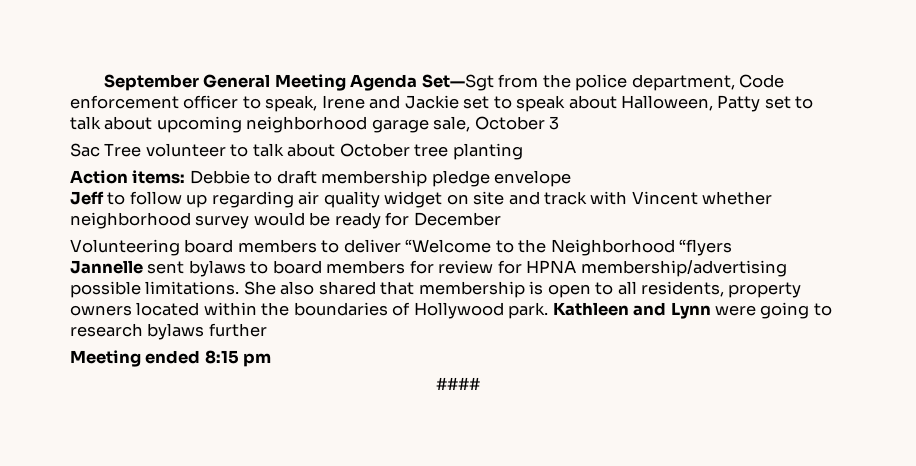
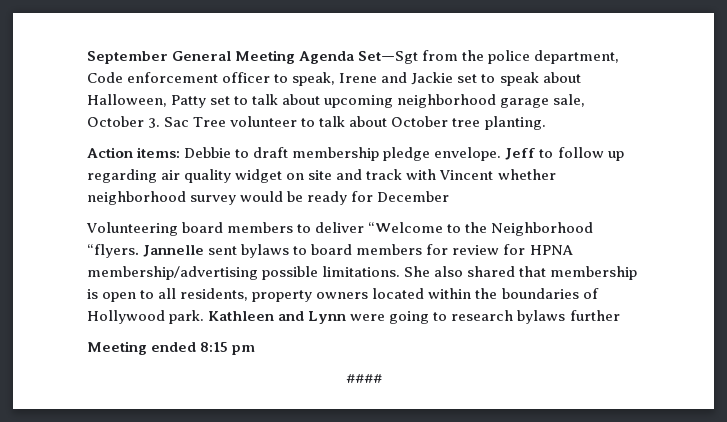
- September General Meeting Agenda Set—Sgt from the police department, Code enforcement officer to speak, Irene and Jackie set to speak about Halloween, Patty set to talk about upcoming neighborhood garage sale, October 3
- Sac Tree volunteer to talk about October tree planting
+ September General Meeting Agenda Set—Sgt from the police department, Code enforcement officer to speak, Irene and Jackie set to speak about Halloween, Patty set to talk about upcoming neighborhood garage sale, October 3. Sac Tree volunteer to talk about October tree planting.
- Action items: Debbie to draft membership pledge envelope
- Jeff to follow up regarding air quality widget on site and track with Vincent whether neighborhood survey would be ready for December
+ Action items: Debbie to draft membership pledge envelope. Jeff to follow up regarding air quality widget on site and track with Vincent whether neighborhood survey would be ready for December
- Volunteering board members to deliver “Welcome to the Neighborhood “flyers
- Jannelle sent bylaws to board members for review for HPNA membership/advertising possible limitations.
+ Volunteering board members to deliver “Welcome to the Neighborhood “flyers. Jannelle sent bylaws to board members for review for HPNA membership/advertising possible limitations.

